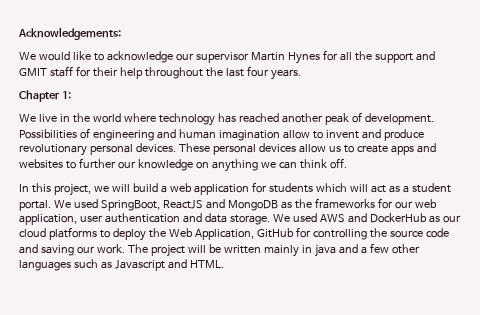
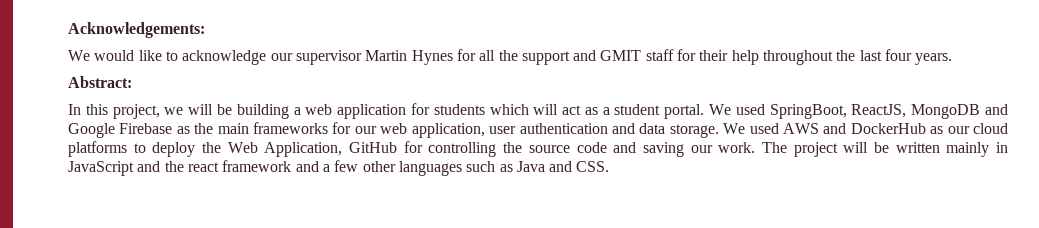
- Chapter 1:
- We live in the world where technology has reached another peak of development. Possibilities of engineering and human imagination allow to invent and produce revolutionary personal devices. These personal devices allow us to create apps and websites to further our knowledge on anything we can think off.
+ Abstract:
- In this project, we will build a web application for students which will act as a student portal.
+ In this project, we will be building a web application for students which will act as a student portal.
- We used SpringBoot, ReactJS and MongoDB as the frameworks for our web application, user authentication and data storage.
+ We used SpringBoot, ReactJS, MongoDB and Google Firebase as the main frameworks for our web application, user authentication and data storage.
- The project will be written mainly in java and a few other languages such as Javascript and HTML.
+ The project will be written mainly in JavaScript and the react framework and a few other languages such as Java and CSS.

